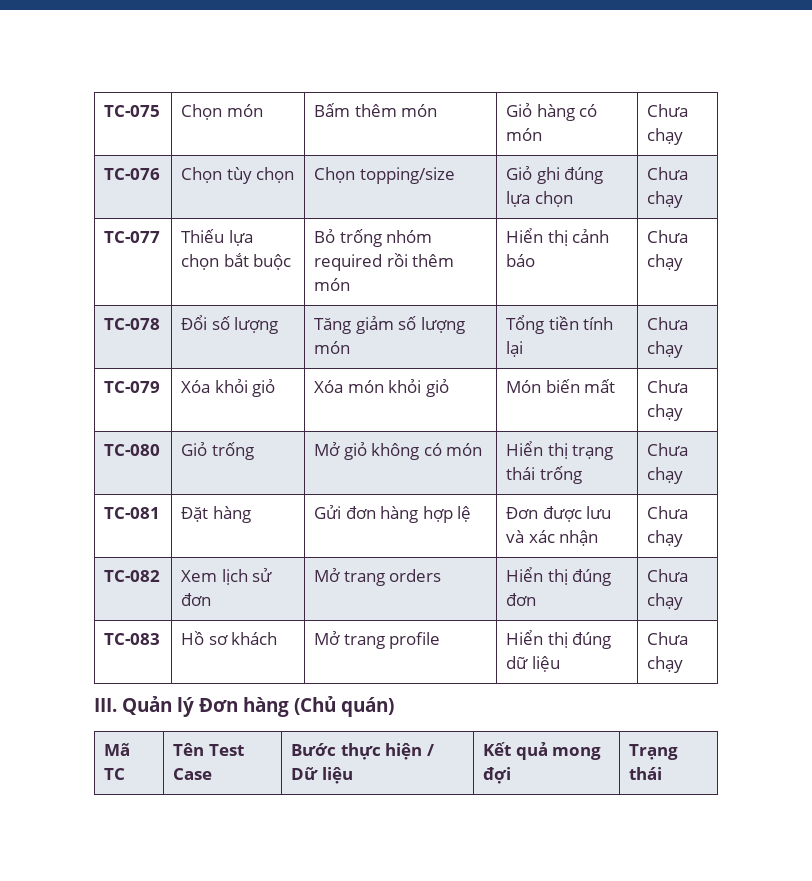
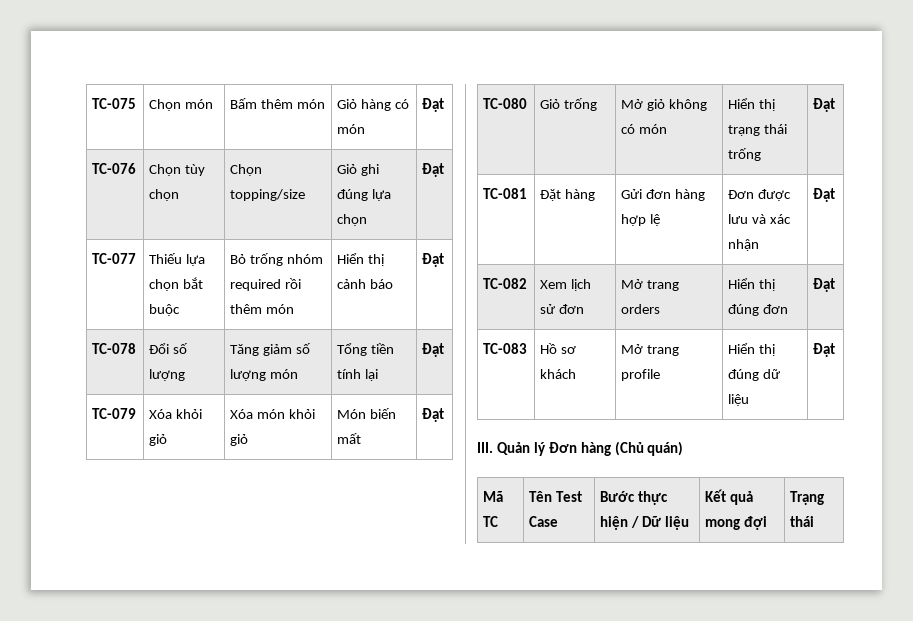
- TC-075 | Chọn món | Bấm thêm món | Giỏ hàng có món | Chưa chạy
+ TC-075 | Chọn món | Bấm thêm món | Giỏ hàng có món | Đạt
- TC-076 | Chọn tùy chọn | Chọn topping/size | Giỏ ghi đúng lựa chọn | Chưa chạy
+ TC-076 | Chọn tùy chọn | Chọn topping/size | Giỏ ghi đúng lựa chọn | Đạt
- TC-077 | Thiếu lựa chọn bắt buộc | Bỏ trống nhóm required rồi thêm món | Hiển thị cảnh báo | Chưa chạy
+ TC-077 | Thiếu lựa chọn bắt buộc | Bỏ trống nhóm required rồi thêm món | Hiển thị cảnh báo | Đạt
- TC-078 | Đổi số lượng | Tăng giảm số lượng món | Tổng tiền tính lại | Chưa chạy
+ TC-078 | Đổi số lượng | Tăng giảm số lượng món | Tổng tiền tính lại | Đạt
- TC-079 | Xóa khỏi giỏ | Xóa món khỏi giỏ | Món biến mất | Chưa chạy
+ TC-079 | Xóa khỏi giỏ | Xóa món khỏi giỏ | Món biến mất | Đạt
- TC-080 | Giỏ trống | Mở giỏ không có món | Hiển thị trạng thái trống | Chưa chạy
+ TC-080 | Giỏ trống | Mở giỏ không có món | Hiển thị trạng thái trống | Đạt
- TC-081 | Đặt hàng | Gửi đơn hàng hợp lệ | Đơn được lưu và xác nhận | Chưa chạy
+ TC-081 | Đặt hàng | Gửi đơn hàng hợp lệ | Đơn được lưu và xác nhận | Đạt
- TC-082 | Xem lịch sử đơn | Mở trang orders | Hiển thị đúng đơn | Chưa chạy
+ TC-082 | Xem lịch sử đơn | Mở trang orders | Hiển thị đúng đơn | Đạt
- TC-083 | Hồ sơ khách | Mở trang profile | Hiển thị đúng dữ liệu | Chưa chạy
+ TC-083 | Hồ sơ khách | Mở trang profile | Hiển thị đúng dữ liệu | Đạt

